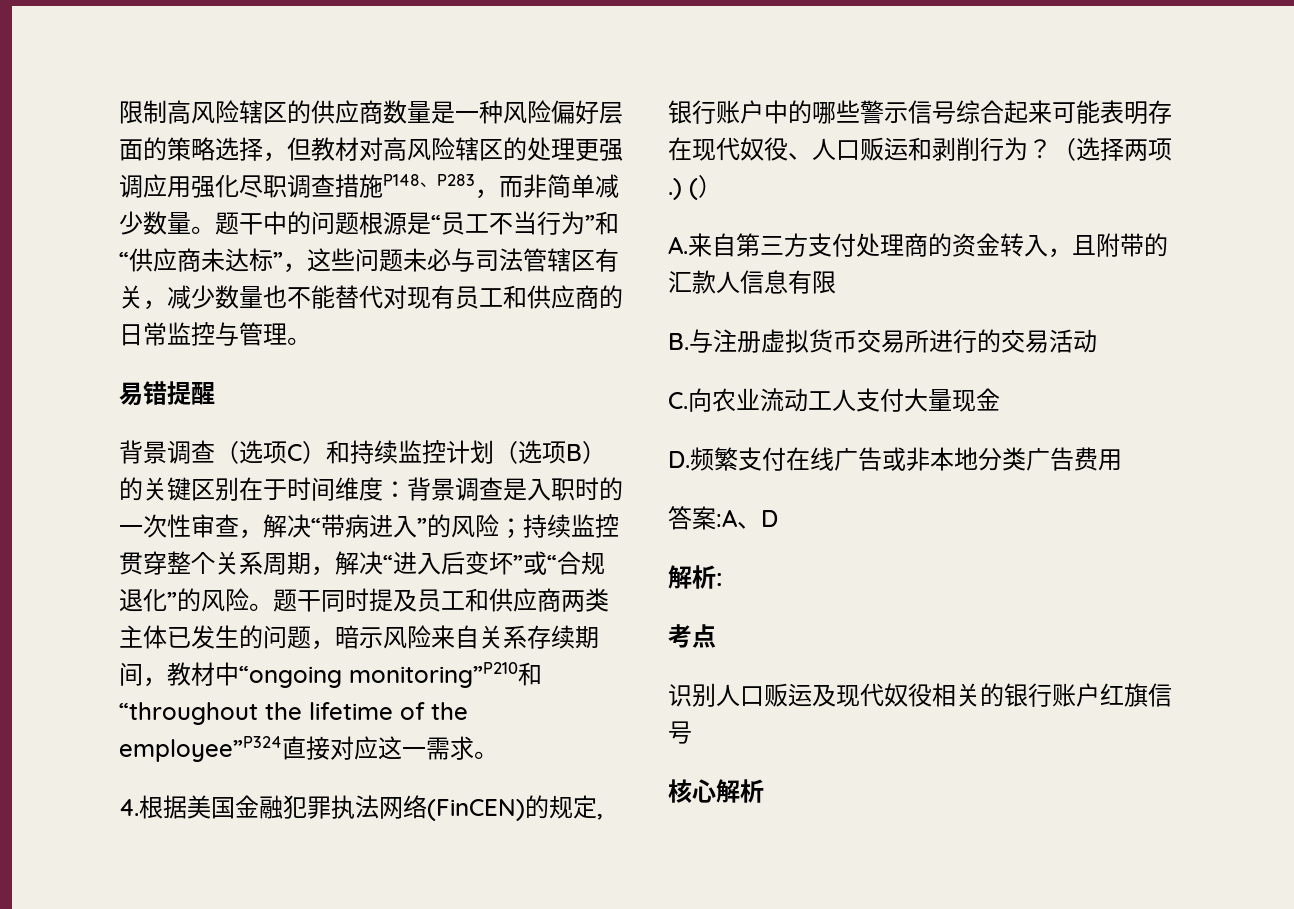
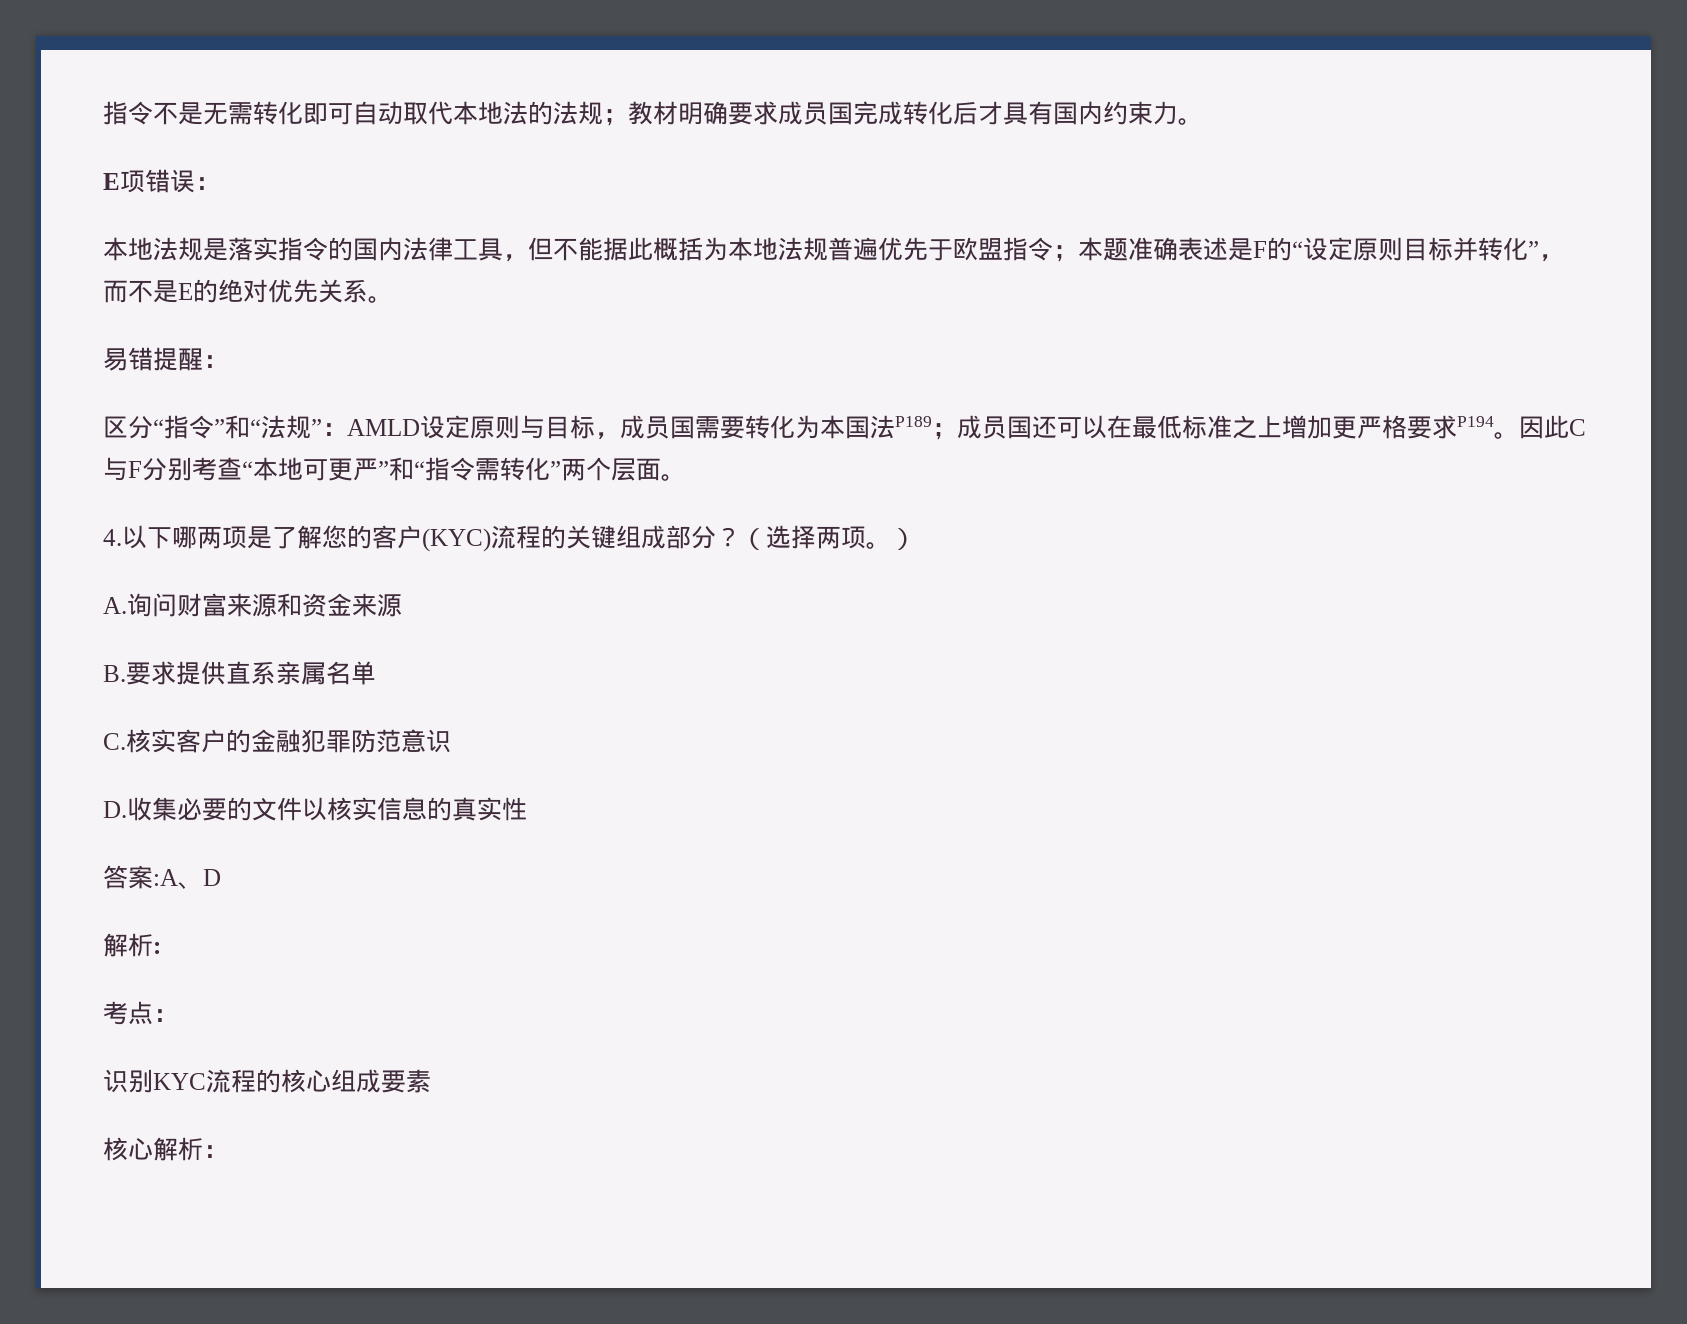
- 限制高风险辖区的供应商数量是一种风险偏好层面的策略选择，但教材对高风险辖区的处理更强调应用强化尽职调查措施P148、P283，而非简单减少数量。题干中的问题根源是“员工不当行为”和“供应商未达标”，这些问题未必与司法管辖区有关，减少数量也不能替代对现有员工和供应商的日常监控与管理。
- 易错提醒
- 背景调查（选项C）和持续监控计划（选项B）的关键区别在于时间维度：背景调查是入职时的一次性审查，解决“带病进入”的风险；持续监控贯穿整个关系周期，解决“进入后变坏”或“合规退化”的风险。题干同时提及员工和供应商两类主体已发生的问题，暗示风险来自关系存续期间，教材中“ongoing monitoring”P210和“throughout the lifetime of the employee”P324直接对应这一需求。
- 4.根据美国金融犯罪执法网络(FinCEN)的规定,银行账户中的哪些警示信号综合起来可能表明存在现代奴役、人口贩运和剥削行为？
+ 指令不是无需转化即可自动取代本地法的法规；教材明确要求成员国完成转化后才具有国内约束力。
+ E项错误：
+ 本地法规是落实指令的国内法律工具，但不能据此概括为本地法规普遍优先于欧盟指令；本题准确表述是F的“设定原则目标并转化”，而不是E的绝对优先关系。
+ 易错提醒：
+ 区分“指令”和“法规”：AMLD设定原则与目标，成员国需要转化为本国法P189；成员国还可以在最低标准之上增加更严格要求P194。因此C与F分别考查“本地可更严”和“指令需转化”两个层面。
+ 4.以下哪两项是了解您的客户(KYC)流程的关键组成部分？
- （选择两项.) (）
+ （选择两项。）
- A.来自第三方支付处理商的资金转入，且附带的汇款人信息有限
- B.与注册虚拟货币交易所进行的交易活动
- C.向农业流动工人支付大量现金
- D.频繁支付在线广告或非本地分类广告费用
+ A.询问财富来源和资金来源
+ B.要求提供直系亲属名单
+ C.核实客户的金融犯罪防范意识
+ D.收集必要的文件以核实信息的真实性
- 考点
+ 考点：
- 识别人口贩运及现代奴役相关的银行账户红旗信号
+ 识别KYC流程的核心组成要素
- 核心解析
+ 核心解析：

